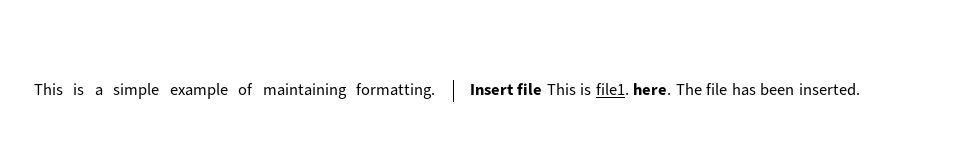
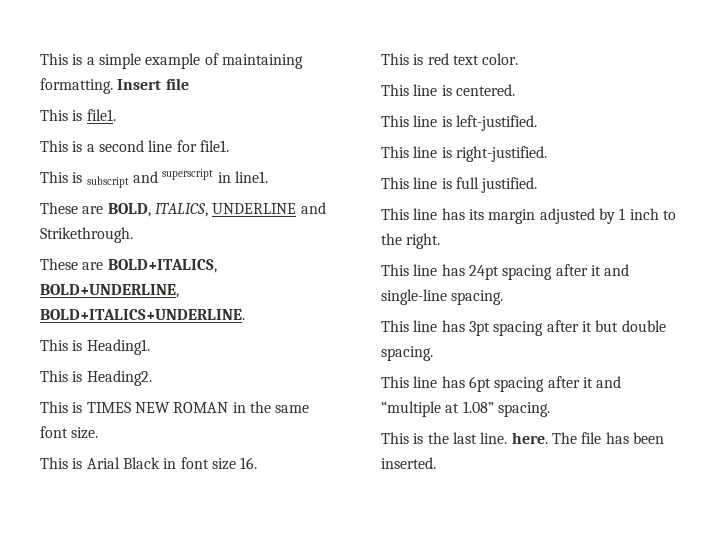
- Insert file This is file1. here.
+ Insert file
+ This is file1.
+ This is a second line for file1.
+ This is subscript and superscript in line1.
+ These are BOLD, ITALICS, UNDERLINE and Strikethrough.
+ These are BOLD+ITALICS, BOLD+UNDERLINE, BOLD+ITALICS+UNDERLINE.
+ This is Heading1.
+ This is Heading2.
+ This is TIMES NEW ROMAN in the same font size.
+ This is Arial Black in font size 16.
+ This is red text color.
+ This line is centered.
+ This line is left-justified.
+ This line is right-justified.
+ This line is full justified.
+ This line has its margin adjusted by 1 inch to the right.
+ This line has 24pt spacing after it and single-line spacing.
+ This line has 3pt spacing after it but double spacing.
+ This line has 6pt spacing after it and “multiple at 1.08” spacing.
+ This is the last line. here.

